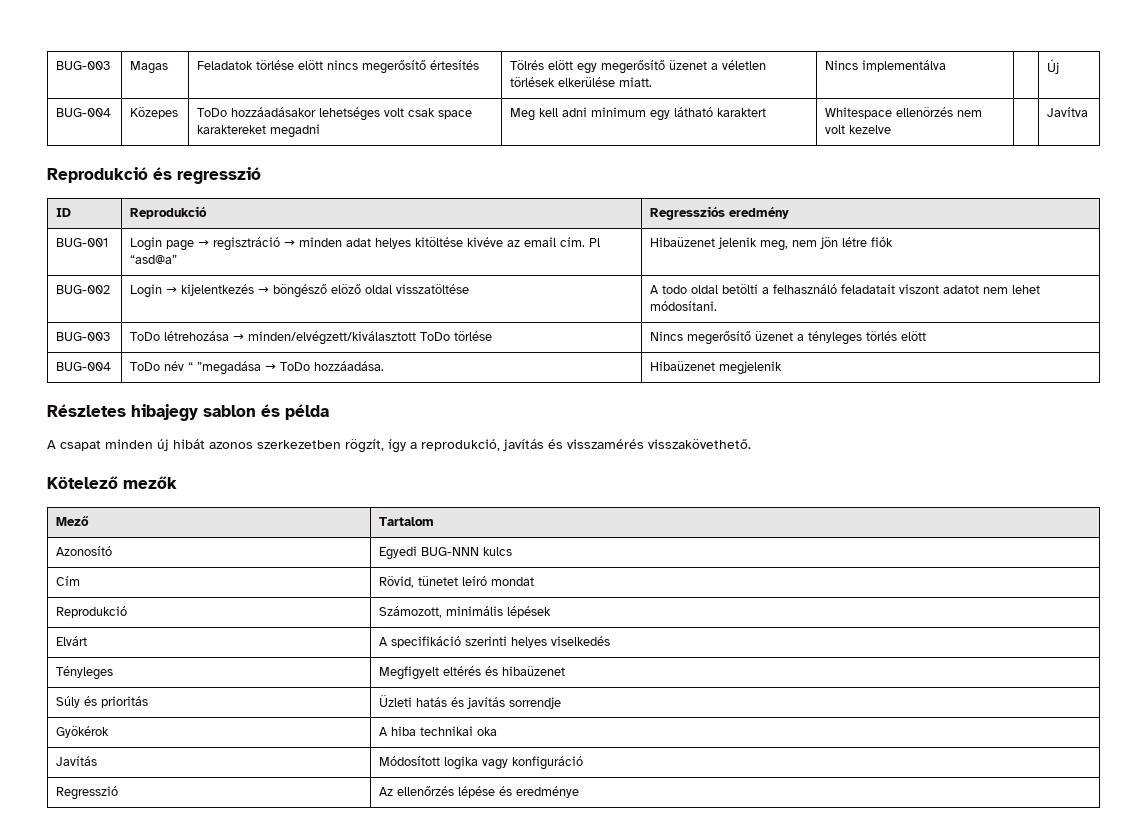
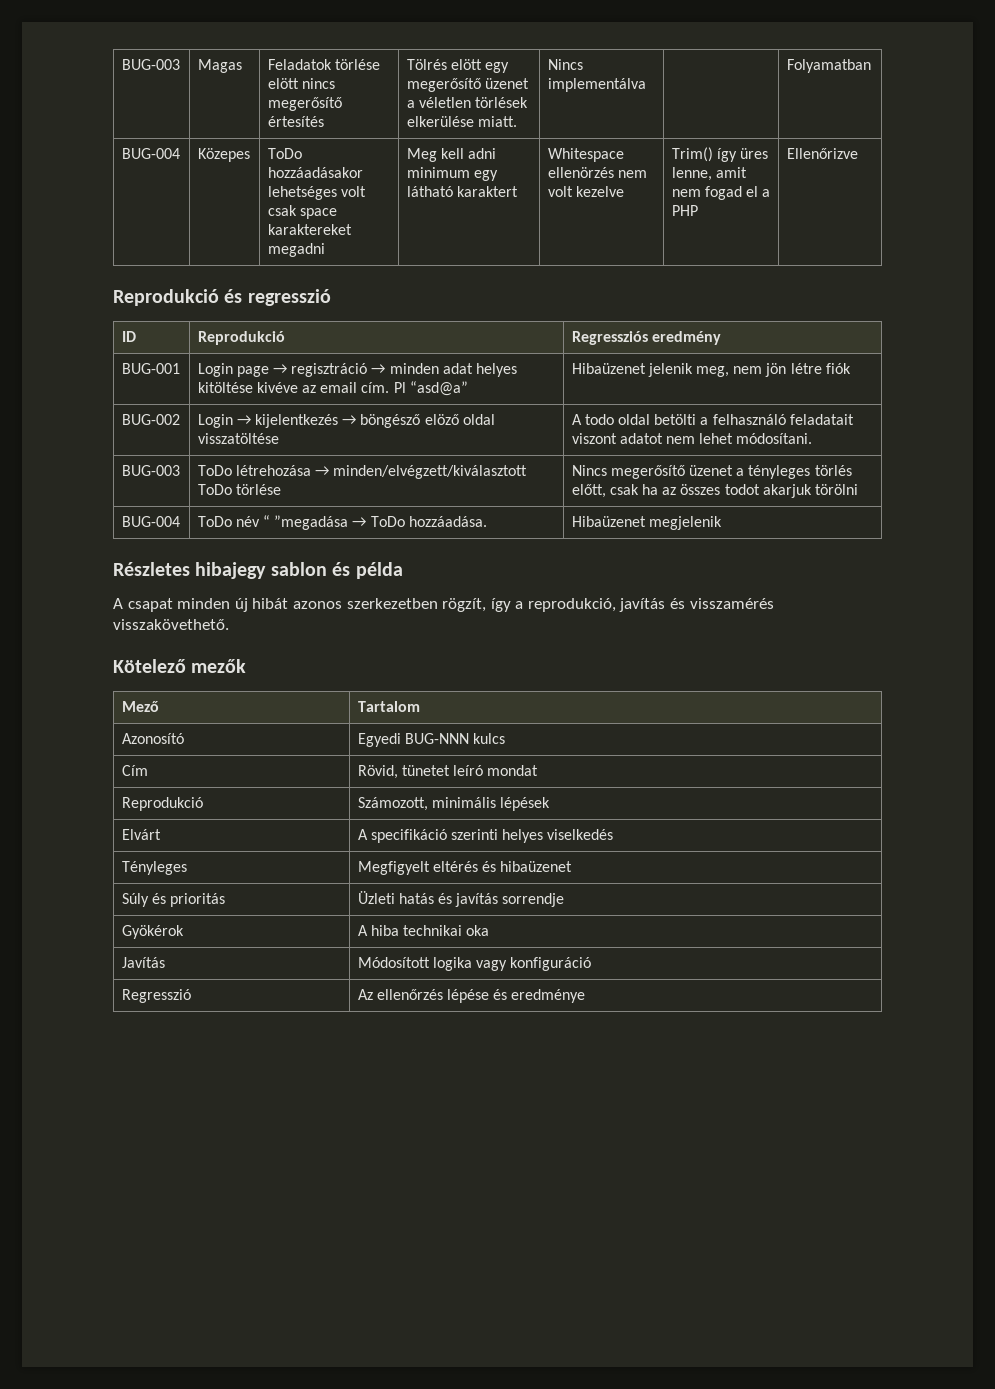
- BUG-003 | Magas | Feladatok törlése elött nincs megerősítő értesítés | Tölrés elött egy megerősítő üzenet a véletlen törlések elkerülése miatt. | Nincs implementálva | | Új
+ BUG-003 | Magas | Feladatok törlése elött nincs megerősítő értesítés | Tölrés elött egy megerősítő üzenet a véletlen törlések elkerülése miatt. | Nincs implementálva | | Folyamatban
- BUG-004 | Közepes | ToDo hozzáadásakor lehetséges volt csak space karaktereket megadni | Meg kell adni minimum egy látható karaktert | Whitespace ellenörzés nem volt kezelve | | Javítva
+ BUG-004 | Közepes | ToDo hozzáadásakor lehetséges volt csak space karaktereket megadni | Meg kell adni minimum egy látható karaktert | Whitespace ellenörzés nem volt kezelve | Trim() így üres lenne, amit nem fogad el a PHP | Ellenőrizve
- BUG-003 | ToDo létrehozása → minden/elvégzett/kiválasztott ToDo törlése | Nincs megerősítő üzenet a tényleges törlés elött
+ BUG-003 | ToDo létrehozása → minden/elvégzett/kiválasztott ToDo törlése | Nincs megerősítő üzenet a tényleges törlés előtt, csak ha az összes todot akarjuk törölni

